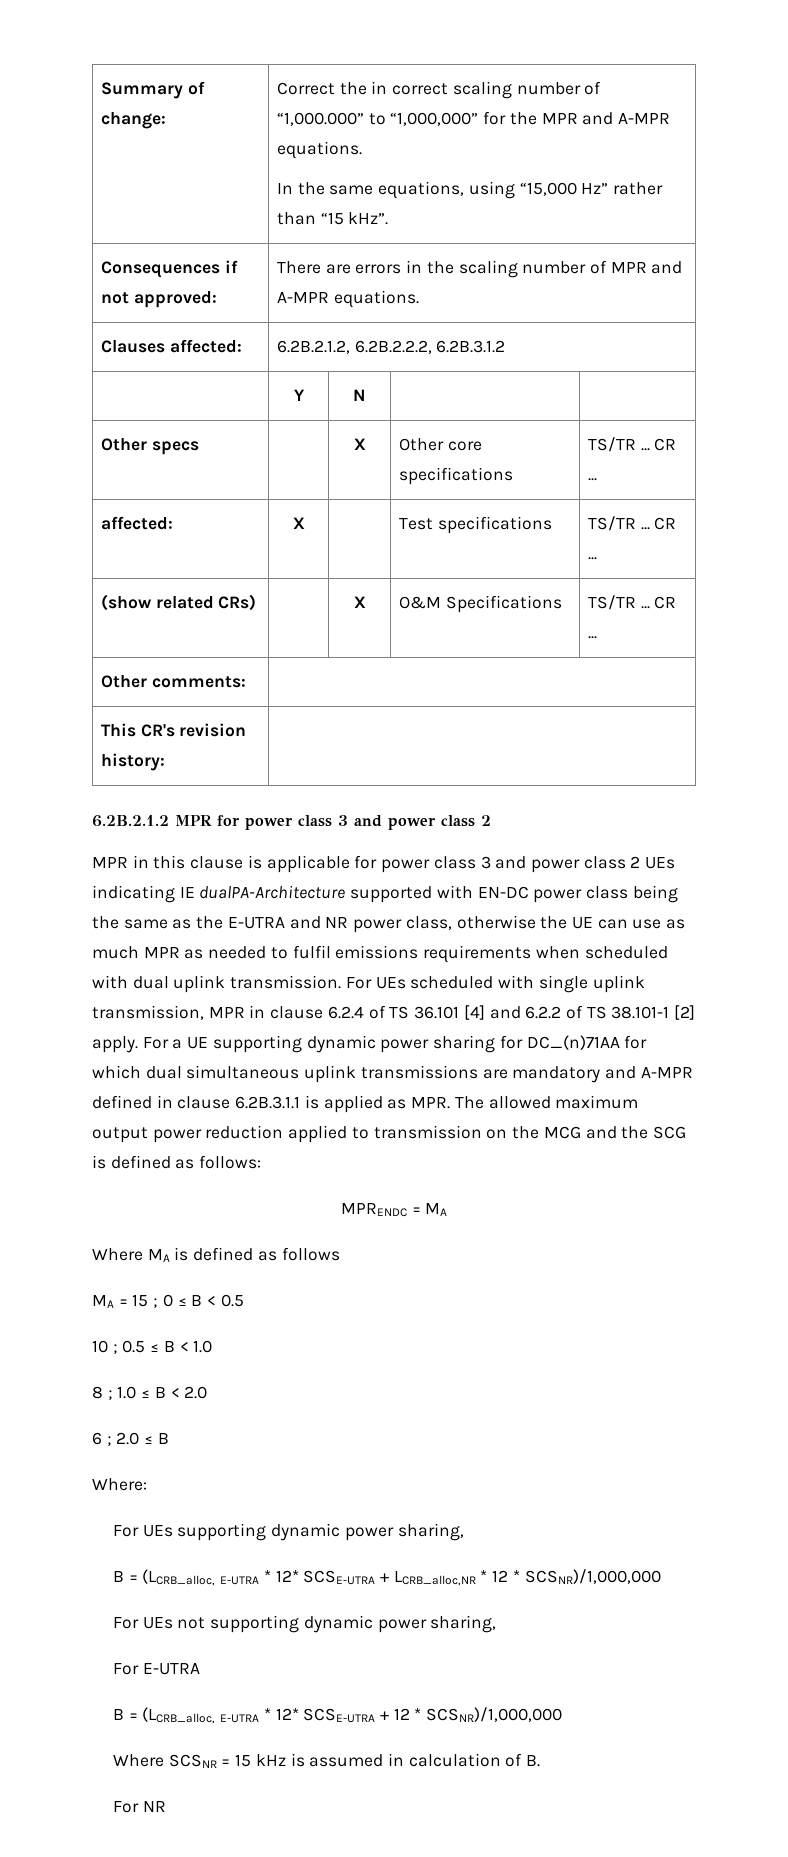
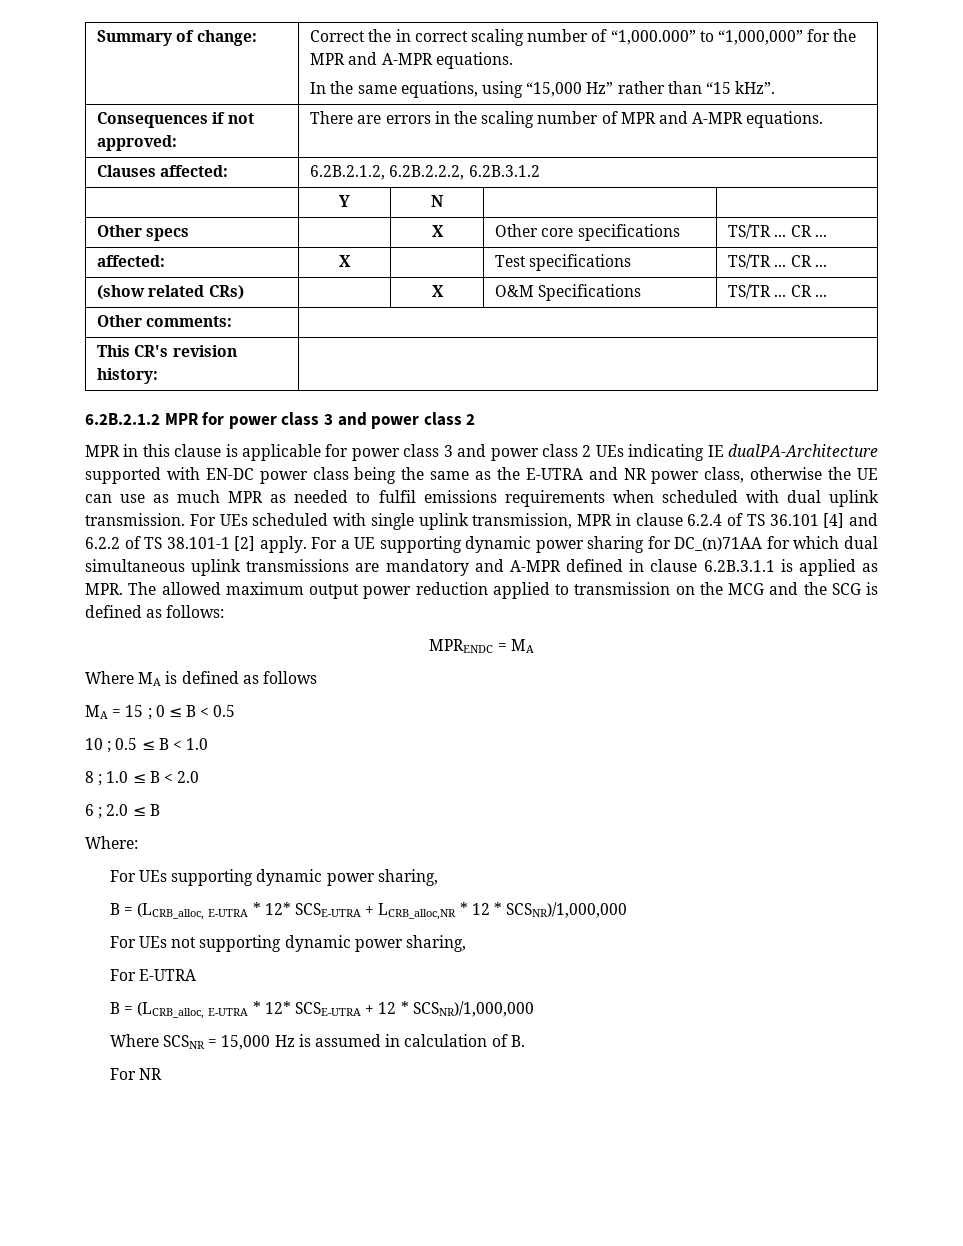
- Where SCSNR = 15 kHz is assumed in calculation of B.
+ Where SCSNR = 15,000 Hz is assumed in calculation of B.

